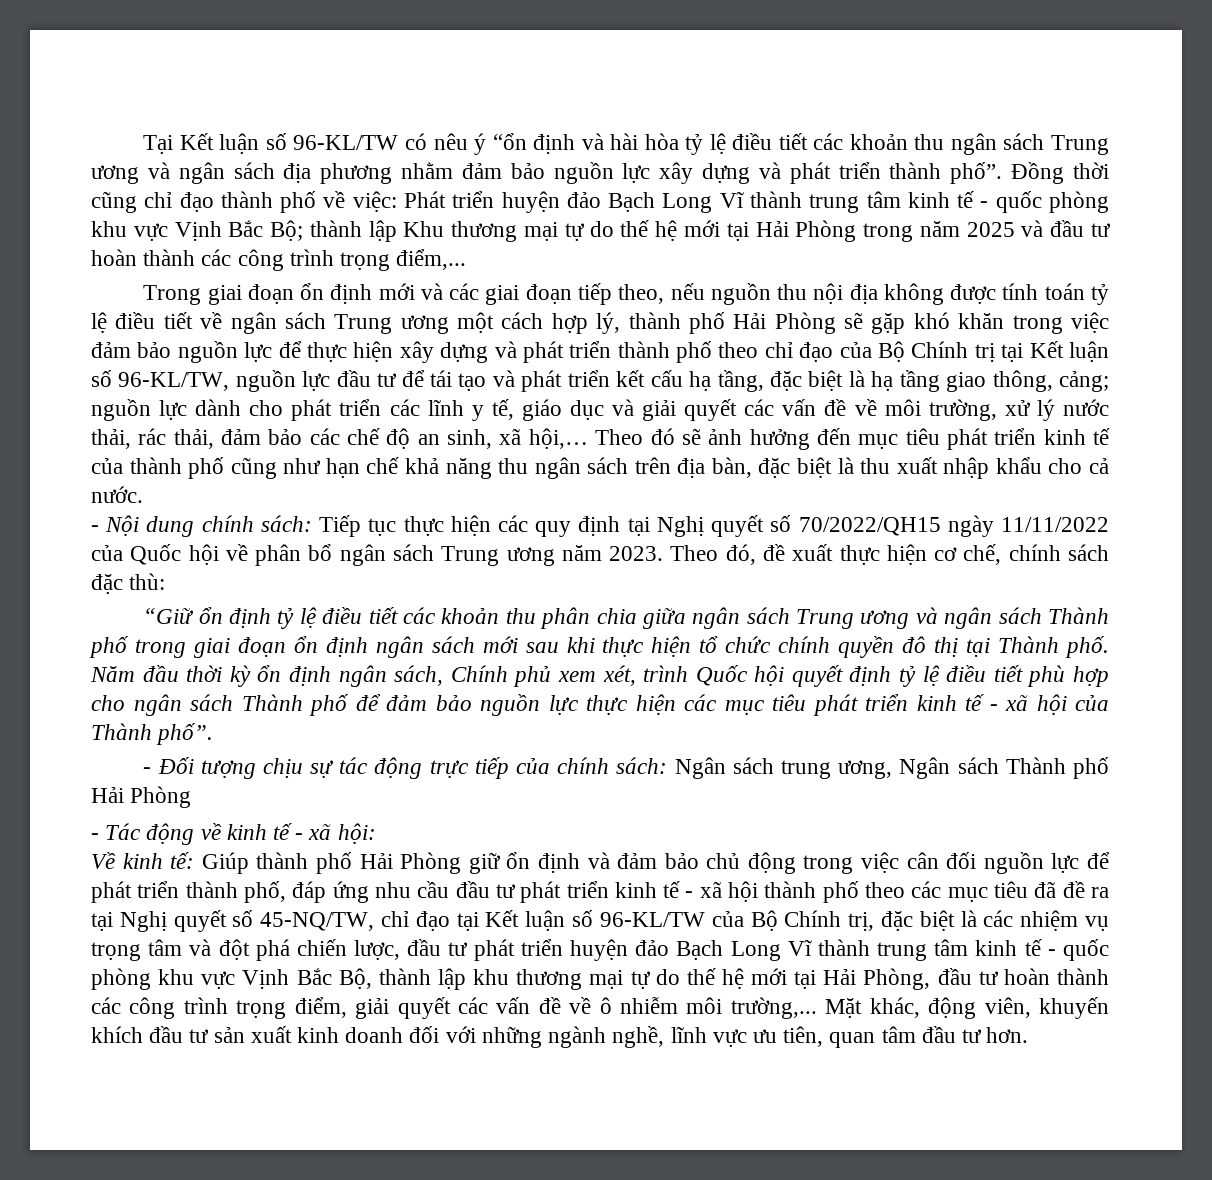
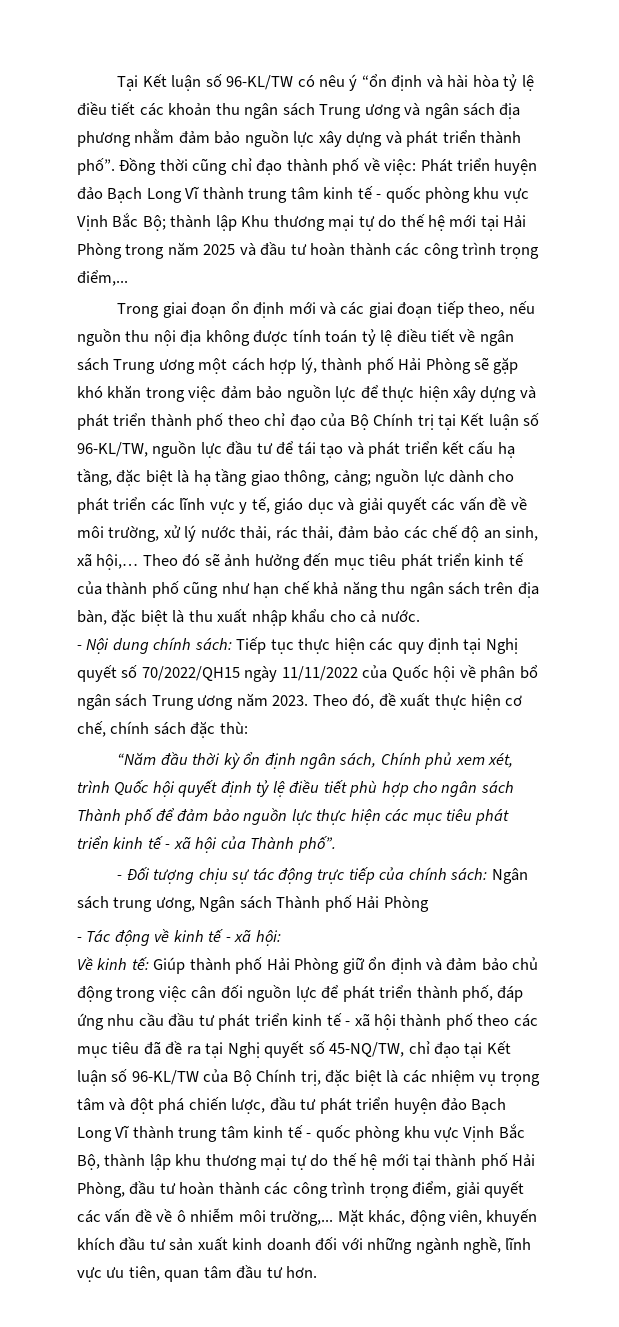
- nguồn lực dành cho phát triển các lĩnh y tế, giáo dục và giải quyết các vấn đề về môi trường, xử lý nước thải, rác thải, đảm bảo các chế độ an sinh, xã hội,…
+ nguồn lực dành cho phát triển các lĩnh vực y tế, giáo dục và giải quyết các vấn đề về môi trường, xử lý nước thải, rác thải, đảm bảo các chế độ an sinh, xã hội,…
- “Giữ ổn định tỷ lệ điều tiết các khoản thu phân chia giữa ngân sách Trung ương và ngân sách Thành phố trong giai đoạn ổn định ngân sách mới sau khi thực hiện tổ chức chính quyền đô thị tại Thành phố. Năm đầu thời kỳ ổn định ngân sách, Chính phủ xem xét, trình Quốc hội quyết định tỷ lệ điều tiết phù hợp cho ngân sách Thành phố để đảm bảo nguồn lực thực hiện các mục tiêu phát triển kinh tế - xã hội của Thành phố”.
+ “Năm đầu thời kỳ ổn định ngân sách, Chính phủ xem xét, trình Quốc hội quyết định tỷ lệ điều tiết phù hợp cho ngân sách Thành phố để đảm bảo nguồn lực thực hiện các mục tiêu phát triển kinh tế - xã hội của Thành phố”.
- Giúp thành phố Hải Phòng giữ ổn định và đảm bảo chủ động trong việc cân đối nguồn lực để phát triển thành phố, đáp ứng nhu cầu đầu tư phát triển kinh tế - xã hội thành phố theo các mục tiêu đã đề ra tại Nghị quyết số 45-NQ/TW, chỉ đạo tại Kết luận số 96-KL/TW của Bộ Chính trị, đặc biệt là các nhiệm vụ trọng tâm và đột phá chiến lược, đầu tư phát triển huyện đảo Bạch Long Vĩ thành trung tâm kinh tế - quốc phòng khu vực Vịnh Bắc Bộ, thành lập khu thương mại tự do thế hệ mới tại Hải Phòng, đầu tư hoàn thành các công trình trọng điểm, giải quyết các vấn đề về ô nhiễm môi trường,...
+ Giúp thành phố Hải Phòng giữ ổn định và đảm bảo chủ động trong việc cân đối nguồn lực để phát triển thành phố, đáp ứng nhu cầu đầu tư phát triển kinh tế - xã hội thành phố theo các mục tiêu đã đề ra tại Nghị quyết số 45-NQ/TW, chỉ đạo tại Kết luận số 96-KL/TW của Bộ Chính trị, đặc biệt là các nhiệm vụ trọng tâm và đột phá chiến lược, đầu tư phát triển huyện đảo Bạch Long Vĩ thành trung tâm kinh tế - quốc phòng khu vực Vịnh Bắc Bộ, thành lập khu thương mại tự do thế hệ mới tại thành phố Hải Phòng, đầu tư hoàn thành các công trình trọng điểm, giải quyết các vấn đề về ô nhiễm môi trường,...

